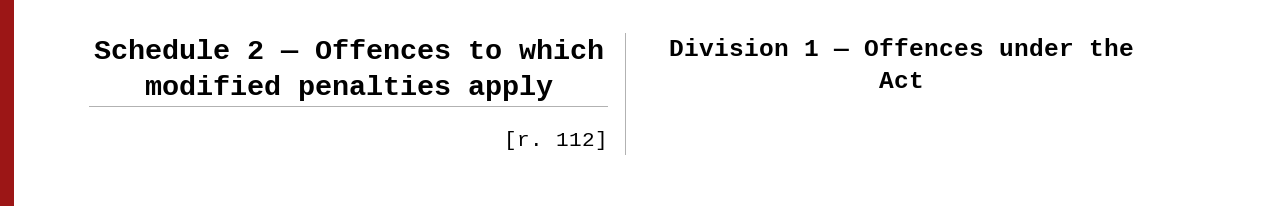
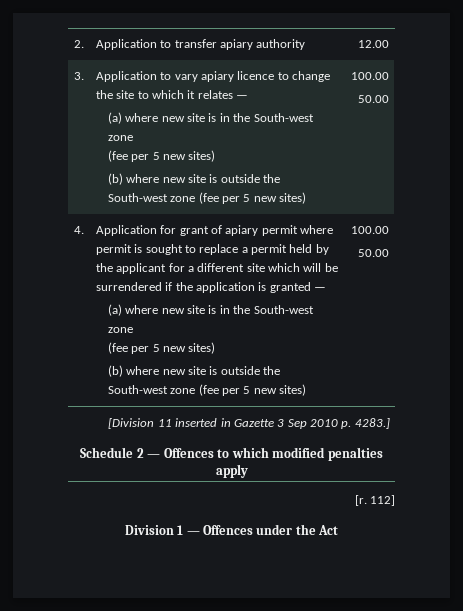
+ 2. | Application to transfer apiary authority | 12.00
+ 3. | Application to vary apiary licence to change the site to which it relates —
+ (a) where new site is in the South-west zone
+ (fee per 5 new sites)
+ (b) where new site is outside the South-west zone (fee per 5 new sites) | 100.00
+ 50.00
+ 4. | Application for grant of apiary permit where permit is sought to replace a permit held by the applicant for a different site which will be surrendered if the application is granted —
+ (a) where new site is in the South-west zone
+ (fee per 5 new sites)
+ (b) where new site is outside the South-west zone (fee per 5 new sites) | 100.00
+ 50.00
+ [Division 11 inserted in Gazette 3 Sep 2010 p. 4283.]

